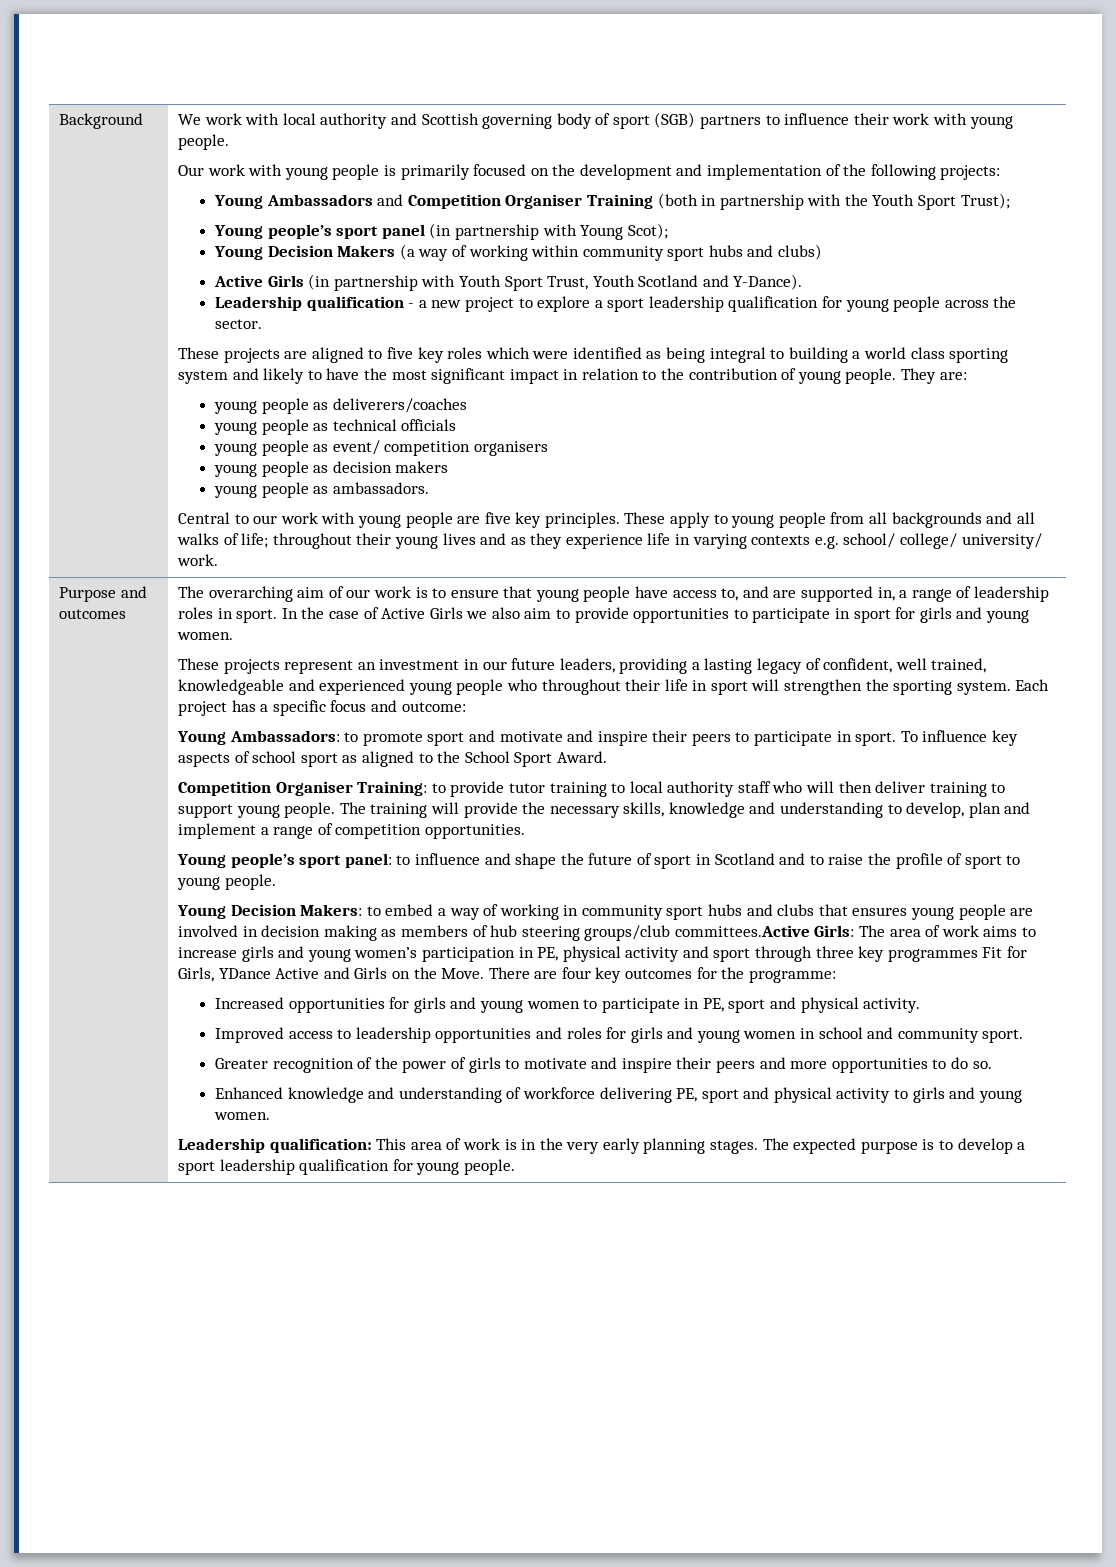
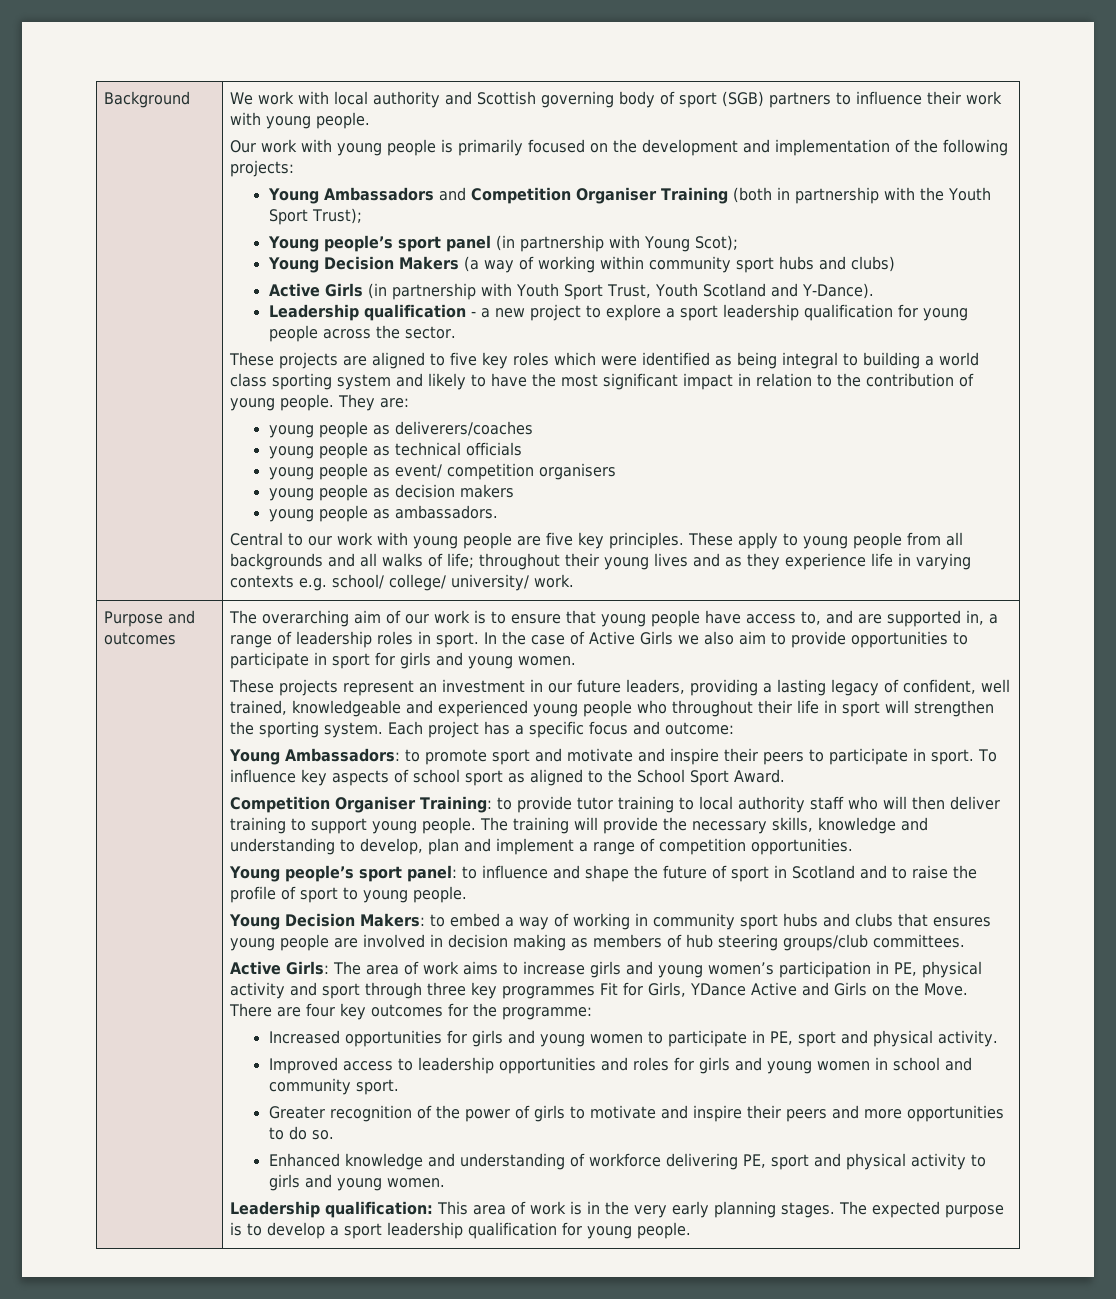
- to embed a way of working in community sport hubs and clubs that ensures young people are involved in decision making as members of hub steering groups/club committees.Active Girls:
+ to embed a way of working in community sport hubs and clubs that ensures young people are involved in decision making as members of hub steering groups/club committees.
+ Active Girls:

